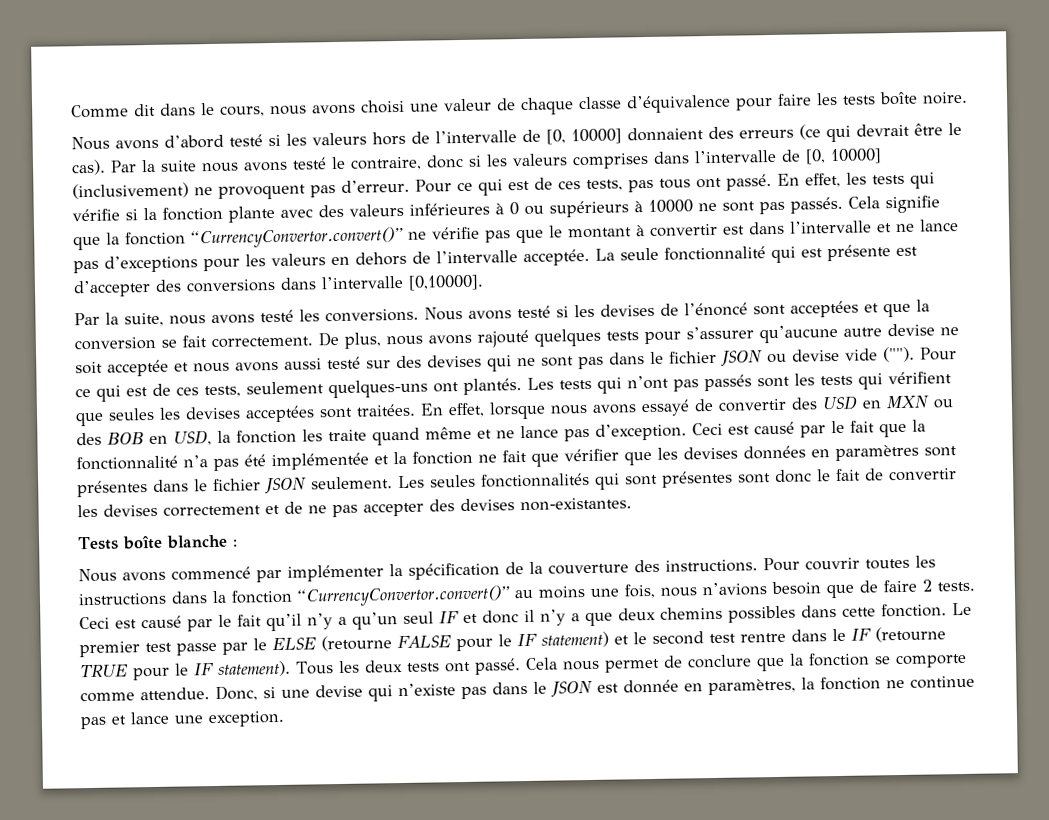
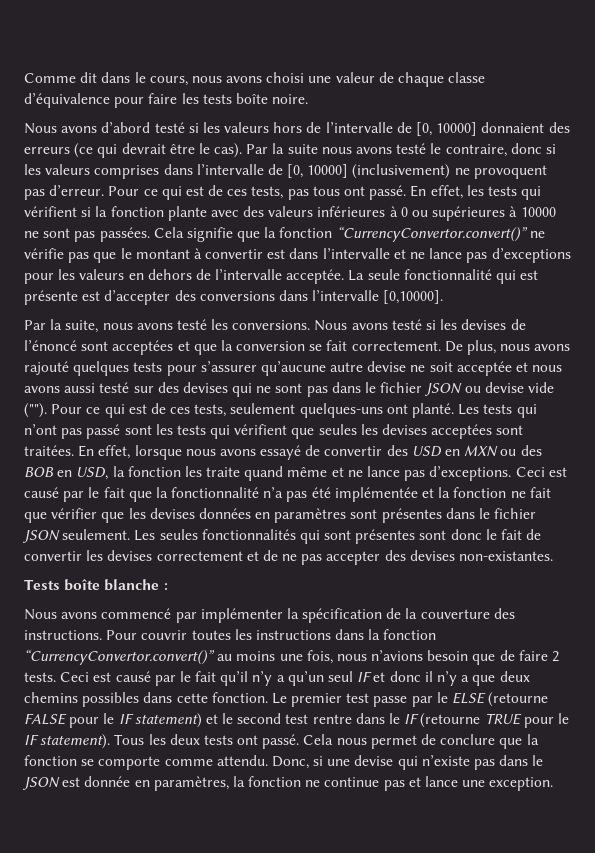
- En effet, les tests qui vérifie si la fonction plante avec des valeurs inférieures à 0 ou supérieurs à 10000 ne sont pas passés.
+ En effet, les tests qui vérifient si la fonction plante avec des valeurs inférieures à 0 ou supérieures à 10000 ne sont pas passées.
- Pour ce qui est de ces tests, seulement quelques-uns ont plantés.
+ Pour ce qui est de ces tests, seulement quelques-uns ont planté.
- Les tests qui n’ont pas passés sont les tests qui vérifient que seules les devises acceptées sont traitées.
+ Les tests qui n’ont pas passé sont les tests qui vérifient que seules les devises acceptées sont traitées.
- En effet, lorsque nous avons essayé de convertir des USD en MXN ou des BOB en USD, la fonction les traite quand même et ne lance pas d’exception.
+ En effet, lorsque nous avons essayé de convertir des USD en MXN ou des BOB en USD, la fonction les traite quand même et ne lance pas d’exceptions.
- Cela nous permet de conclure que la fonction se comporte comme attendue.
+ Cela nous permet de conclure que la fonction se comporte comme attendu.

